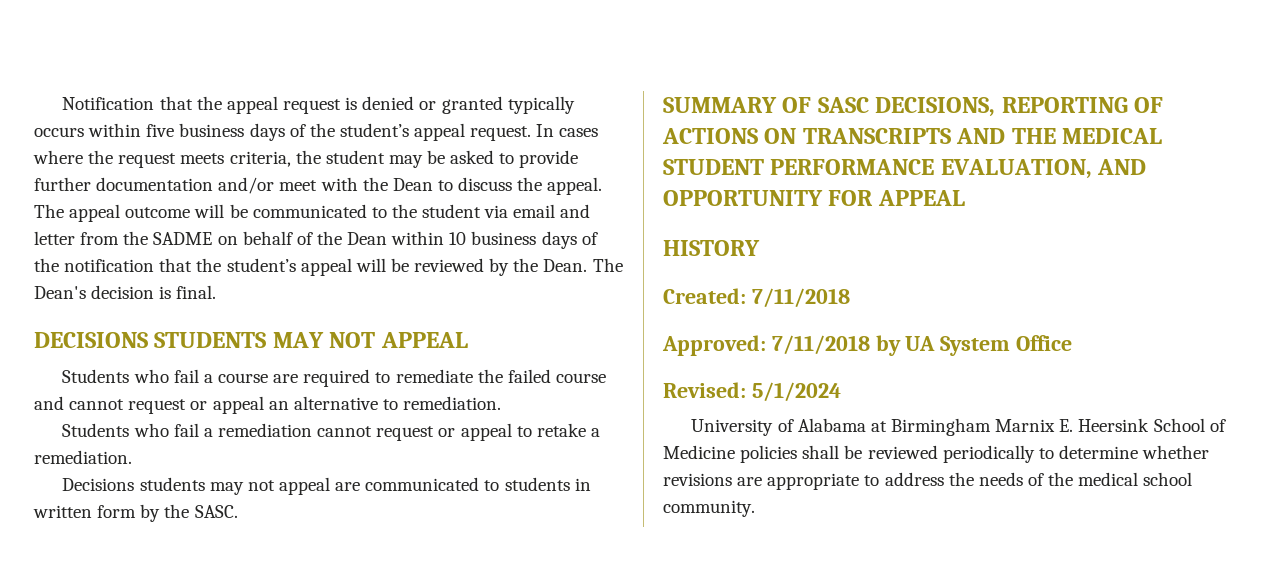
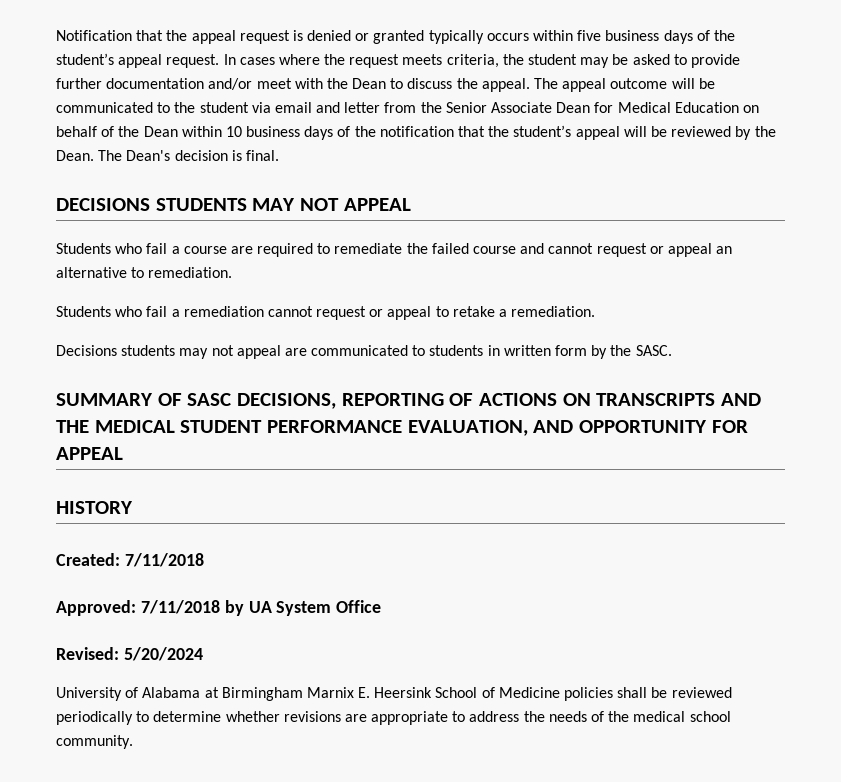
- The appeal outcome will be communicated to the student via email and letter from the SADME on behalf of the Dean within 10 business days of the notification that the student’s appeal will be reviewed by the Dean.
+ The appeal outcome will be communicated to the student via email and letter from the Senior Associate Dean for Medical Education on behalf of the Dean within 10 business days of the notification that the student’s appeal will be reviewed by the Dean.
- Revised: 5/1/2024
+ Revised: 5/20/2024

